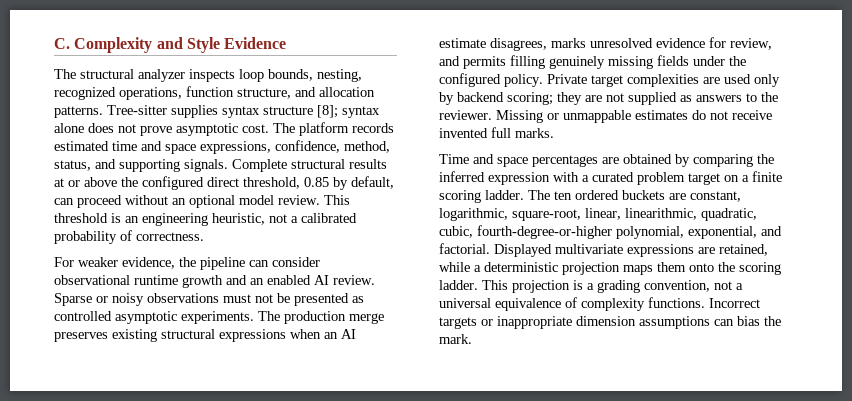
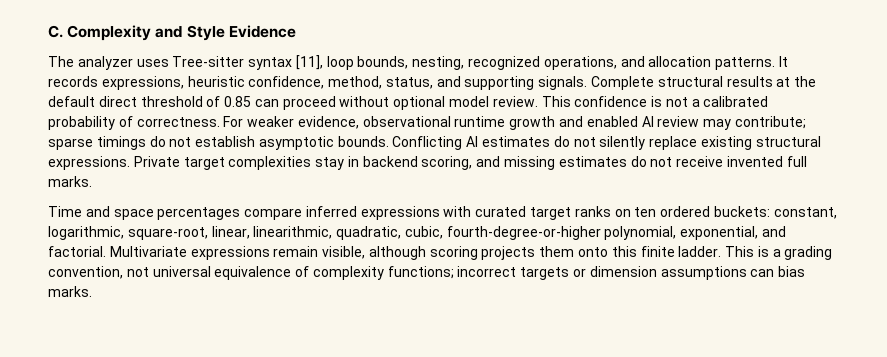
- The structural analyzer inspects loop bounds, nesting, recognized operations, function structure, and allocation patterns.
+ The analyzer uses Tree-sitter syntax [11], loop bounds, nesting, recognized operations, and allocation patterns.
- Tree-sitter supplies syntax structure [8]; syntax alone does not prove asymptotic cost. The platform records estimated time and space expressions, confidence, method, status, and supporting signals.
+ It records expressions, heuristic confidence, method, status, and supporting signals.
- Complete structural results at or above the configured direct threshold, 0.85 by default, can proceed without an optional model review.
+ Complete structural results at the default direct threshold of 0.85 can proceed without optional model review.
- This threshold is an engineering heuristic, not a calibrated probability of correctness.
- For weaker evidence, the pipeline can consider observational runtime growth and an enabled AI review. Sparse or noisy observations must not be presented as controlled asymptotic experiments. The production merge preserves existing structural expressions when an AI estimate disagrees, marks unresolved evidence for review, and permits filling genuinely missing fields under the configured policy. Private target complexities are used only by backend scoring; they are not supplied as answers to the reviewer. Missing or unmappable estimates do not receive invented full marks.
+ This confidence is not a calibrated probability of correctness. For weaker evidence, observational runtime growth and enabled AI review may contribute; sparse timings do not establish asymptotic bounds. Conflicting AI estimates do not silently replace existing structural expressions. Private target complexities stay in backend scoring, and missing estimates do not receive invented full marks.
- Time and space percentages are obtained by comparing the inferred expression with a curated problem target on a finite scoring ladder. The ten ordered buckets are constant, logarithmic, square-root, linear, linearithmic, quadratic, cubic, fourth-degree-or-higher polynomial, exponential, and factorial.
+ Time and space percentages compare inferred expressions with curated target ranks on ten ordered buckets: constant, logarithmic, square-root, linear, linearithmic, quadratic, cubic, fourth-degree-or-higher polynomial, exponential, and factorial.
- Displayed multivariate expressions are retained, while a deterministic projection maps them onto the scoring ladder.
+ Multivariate expressions remain visible, although scoring projects them onto this finite ladder.
- This projection is a grading convention, not a universal equivalence of complexity functions. Incorrect targets or inappropriate dimension assumptions can bias the mark.
+ This is a grading convention, not universal equivalence of complexity functions; incorrect targets or dimension assumptions can bias marks.

